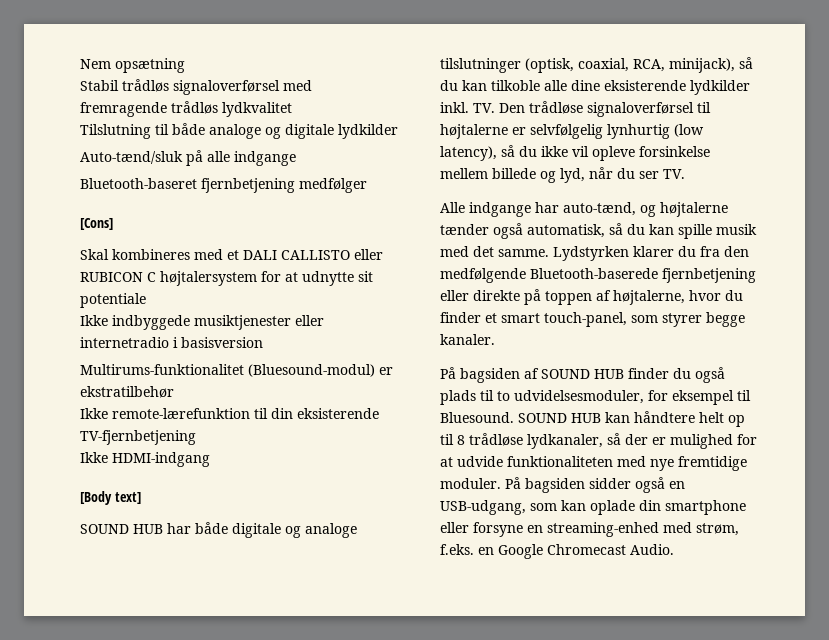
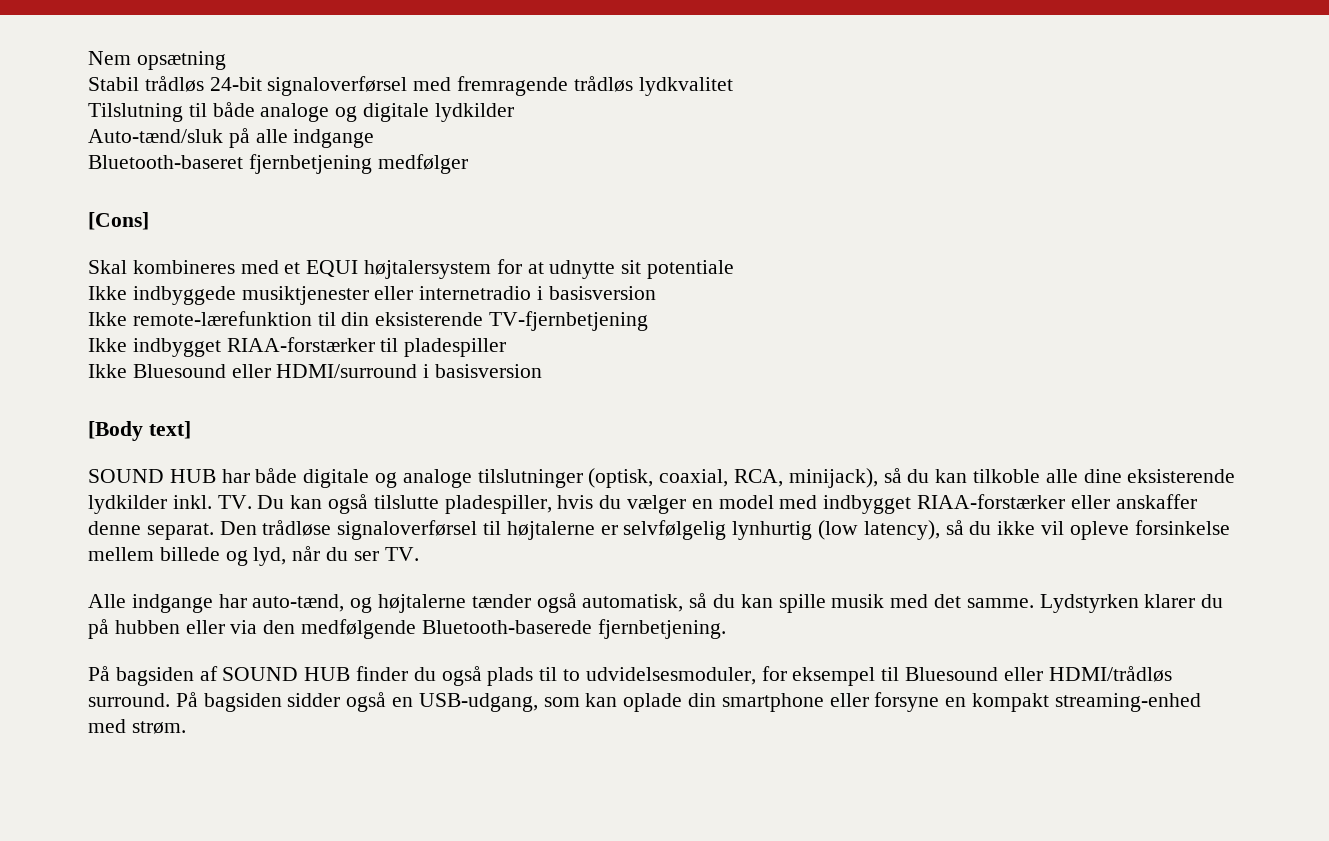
- Stabil trådløs signaloverførsel med fremragende trådløs lydkvalitet
+ Stabil trådløs 24-bit signaloverførsel med fremragende trådløs lydkvalitet
- Skal kombineres med et DALI CALLISTO eller RUBICON C højtalersystem for at udnytte sit potentiale
+ Skal kombineres med et EQUI højtalersystem for at udnytte sit potentiale
- Multirums-funktionalitet (Bluesound-modul) er ekstratilbehør
- Ikke HDMI-indgang
+ Ikke indbygget RIAA-forstærker til pladespiller
+ Ikke Bluesound eller HDMI/surround i basisversion
- TV. Den trådløse signaloverførsel til højtalerne er selvfølgelig lynhurtig (low latency), så du ikke vil opleve forsinkelse mellem billede og lyd, når du ser TV.
+ TV. Du kan også tilslutte pladespiller, hvis du vælger en model med indbygget RIAA-forstærker eller anskaffer denne separat. Den trådløse signaloverførsel til højtalerne er selvfølgelig lynhurtig (low latency), så du ikke vil opleve forsinkelse mellem billede og lyd, når du ser TV.
- Lydstyrken klarer du fra den medfølgende Bluetooth-baserede fjernbetjening eller direkte på toppen af højtalerne, hvor du finder et smart touch-panel, som styrer begge kanaler.
+ Lydstyrken klarer du på hubben eller via den medfølgende Bluetooth-baserede fjernbetjening.
- På bagsiden af SOUND HUB finder du også plads til to udvidelsesmoduler, for eksempel til Bluesound. SOUND HUB kan håndtere helt op til 8 trådløse lydkanaler, så der er mulighed for at udvide funktionaliteten med nye fremtidige moduler.
+ På bagsiden af SOUND HUB finder du også plads til to udvidelsesmoduler, for eksempel til Bluesound eller HDMI/trådløs surround.
- På bagsiden sidder også en USB-udgang, som kan oplade din smartphone eller forsyne en streaming-enhed med strøm, f.eks. en Google Chromecast Audio.
+ På bagsiden sidder også en USB-udgang, som kan oplade din smartphone eller forsyne en kompakt streaming-enhed med strøm.

